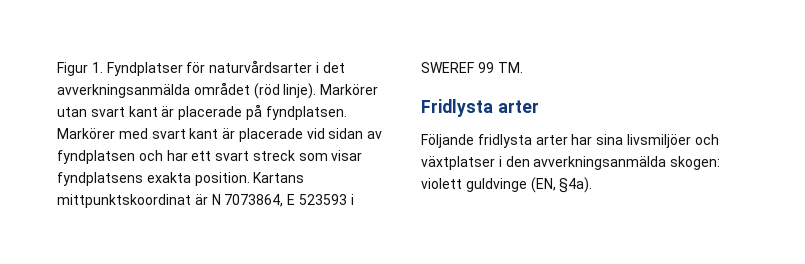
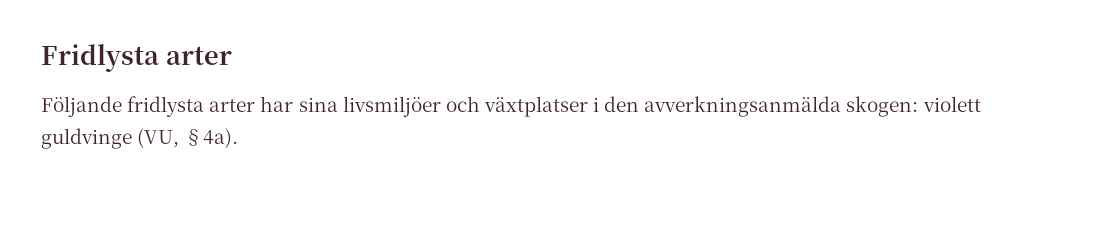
- Figur 1. Fyndplatser för naturvårdsarter i det avverkningsanmälda området (röd linje). Markörer utan svart kant är placerade på fyndplatsen. Markörer med svart kant är placerade vid sidan av fyndplatsen och har ett svart streck som visar fyndplatsens exakta position. Kartans mittpunktskoordinat är N 7073864, E 523593 i SWEREF 99 TM.
- Följande fridlysta arter har sina livsmiljöer och växtplatser i den avverkningsanmälda skogen: violett guldvinge (EN, §4a).
+ Följande fridlysta arter har sina livsmiljöer och växtplatser i den avverkningsanmälda skogen: violett guldvinge (VU, §4a).

